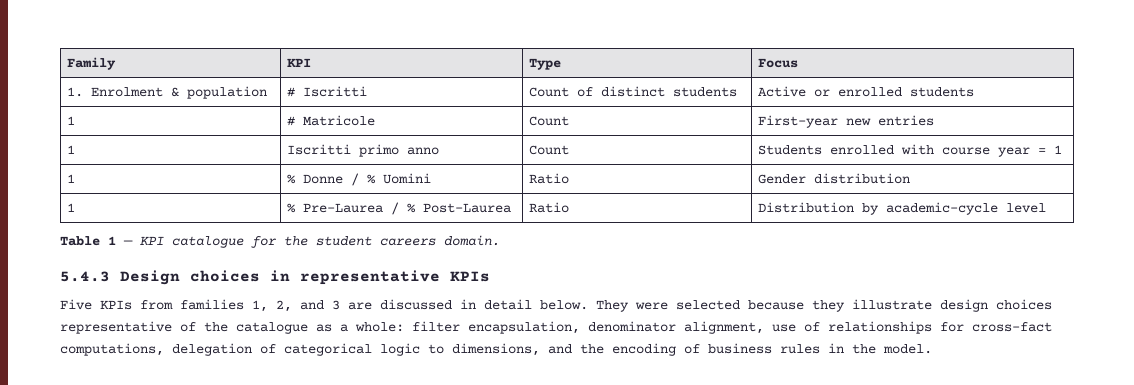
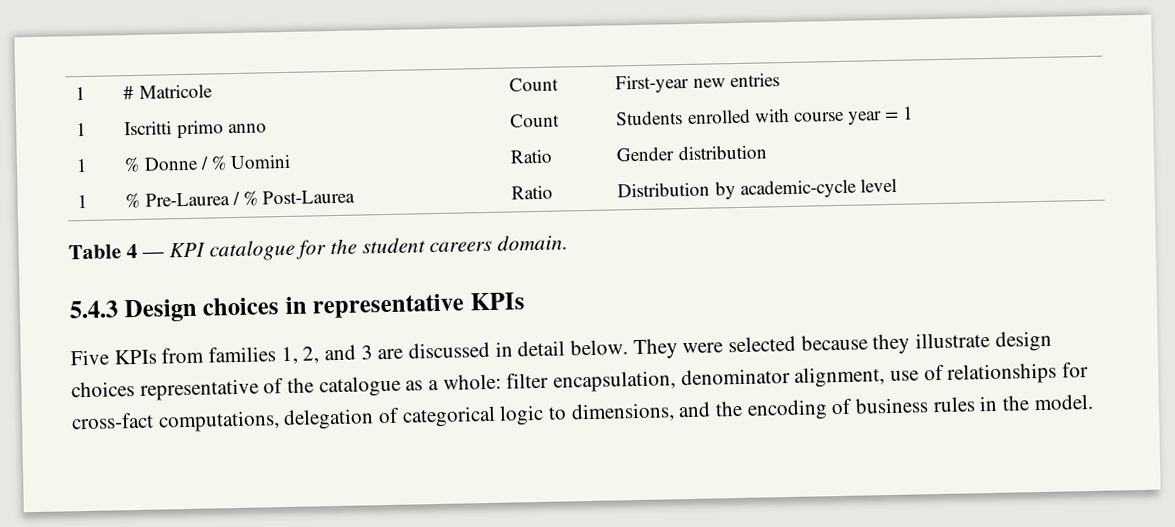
- Family | KPI | Type | Focus
- 1. Enrolment & population | # Iscritti | Count of distinct students | Active or enrolled students
- Table 1 — KPI catalogue for the student careers domain.
+ Table 4 — KPI catalogue for the student careers domain.

